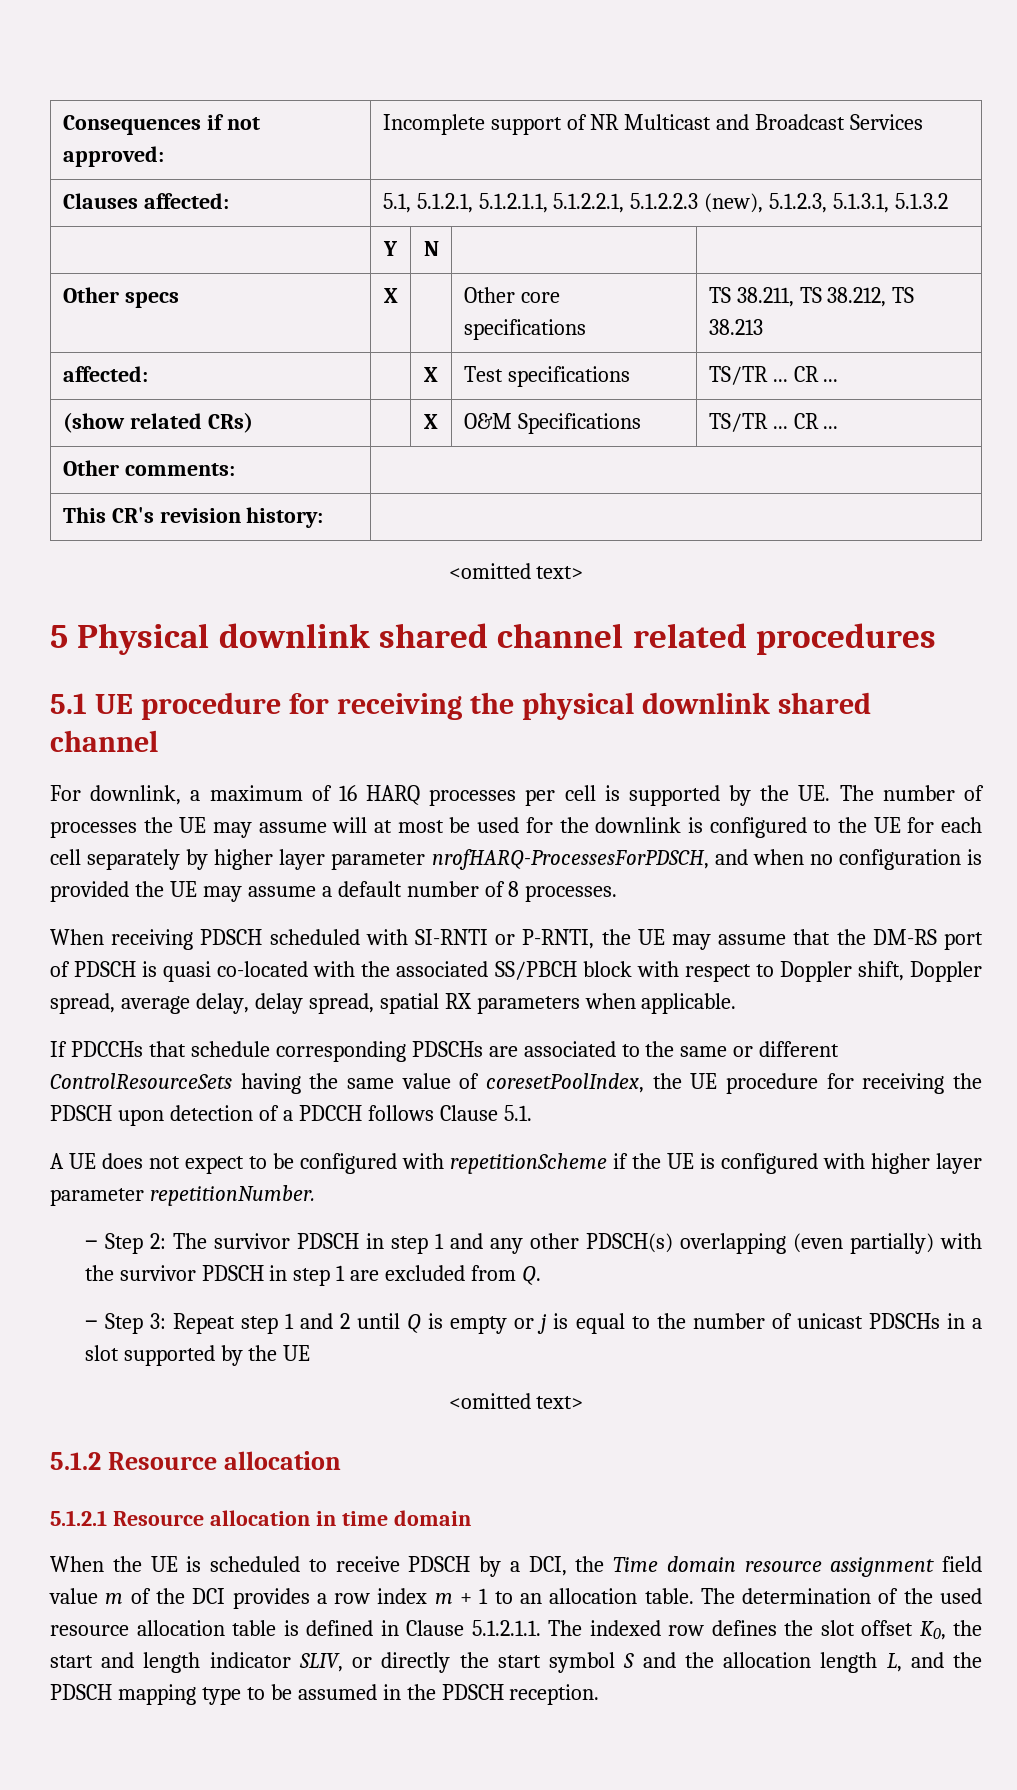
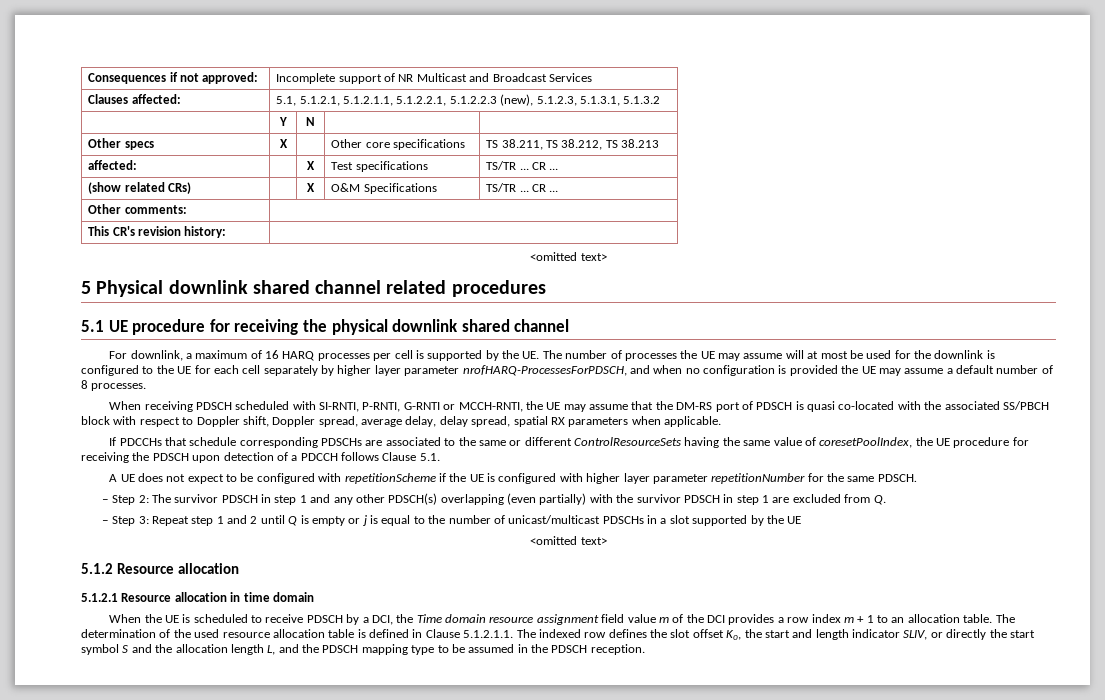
- When receiving PDSCH scheduled with SI-RNTI or P-RNTI, the UE may assume that the DM-RS port of PDSCH is quasi co-located with the associated SS/PBCH block with respect to Doppler shift, Doppler spread, average delay, delay spread, spatial RX parameters when applicable.
+ When receiving PDSCH scheduled with SI-RNTI, P-RNTI, G-RNTI or MCCH-RNTI, the UE may assume that the DM-RS port of PDSCH is quasi co-located with the associated SS/PBCH block with respect to Doppler shift, Doppler spread, average delay, delay spread, spatial RX parameters when applicable.
- A UE does not expect to be configured with repetitionScheme if the UE is configured with higher layer parameter repetitionNumber.
+ A UE does not expect to be configured with repetitionScheme if the UE is configured with higher layer parameter repetitionNumber for the same PDSCH.
- ‒ Step 3: Repeat step 1 and 2 until Q is empty or j is equal to the number of unicast PDSCHs in a slot supported by the UE
+ ‒ Step 3: Repeat step 1 and 2 until Q is empty or j is equal to the number of unicast/multicast PDSCHs in a slot supported by the UE

